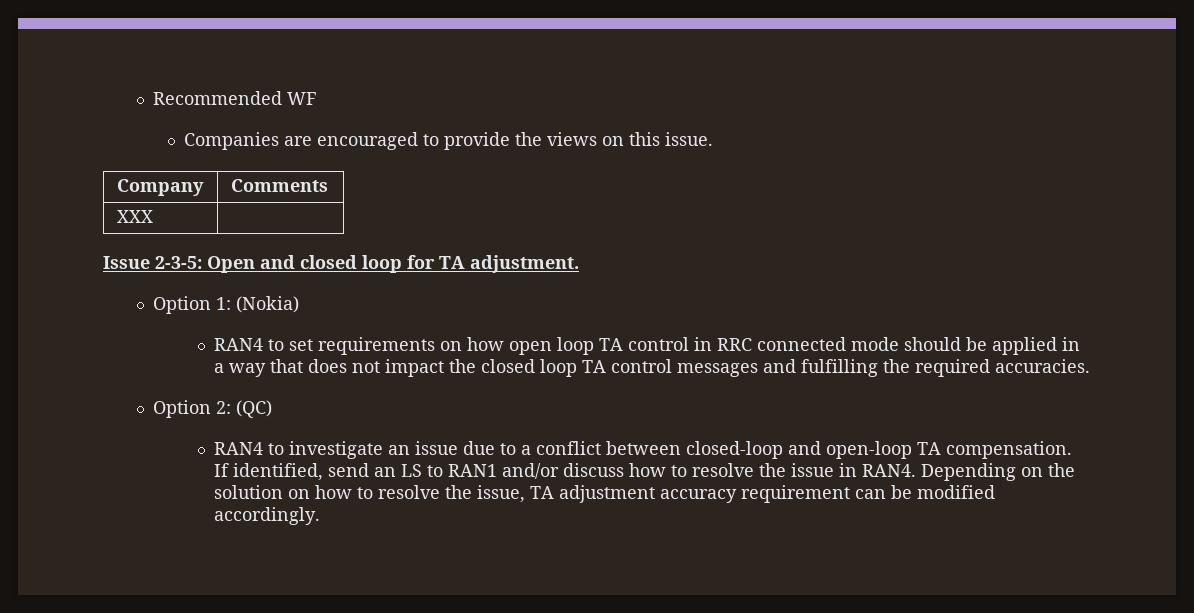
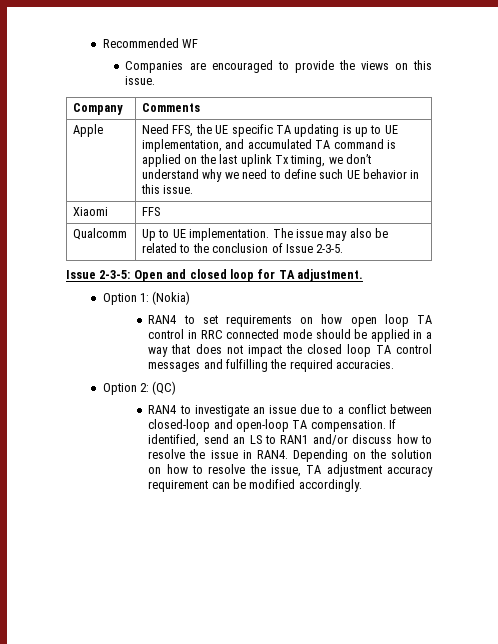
- XXX |
+ Apple | Need FFS, the UE specific TA updating is up to UE implementation, and accumulated TA command is applied on the last uplink Tx timing, we don’t understand why we need to define such UE behavior in this issue.
+ Xiaomi | FFS
+ Qualcomm | Up to UE implementation. The issue may also be related to the conclusion of Issue 2-3-5.

